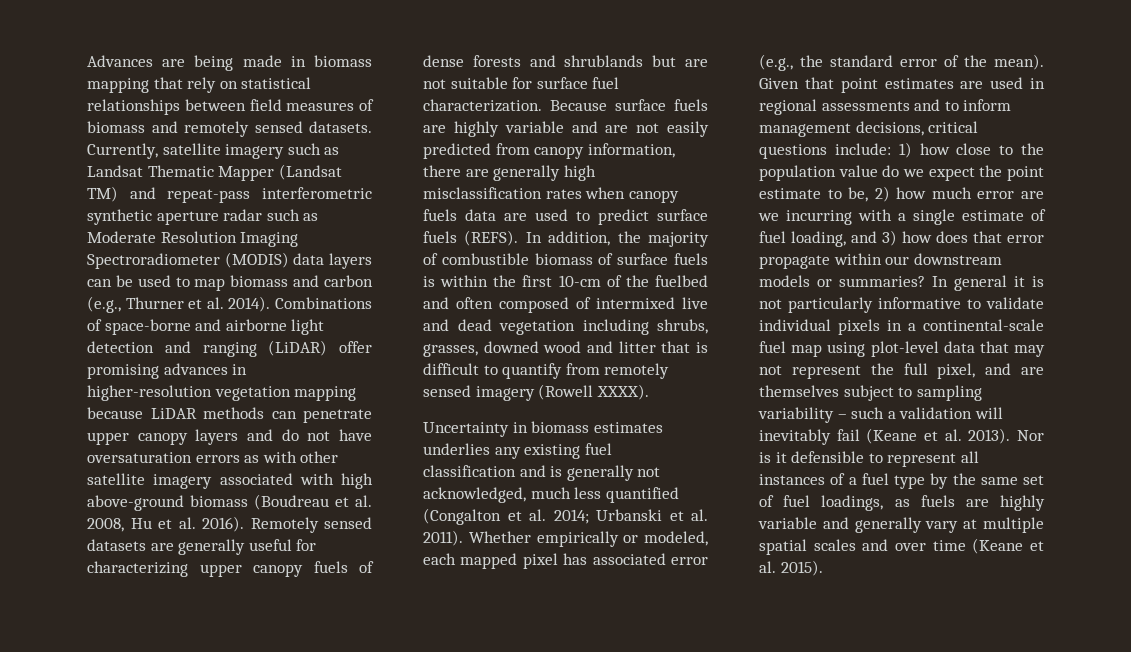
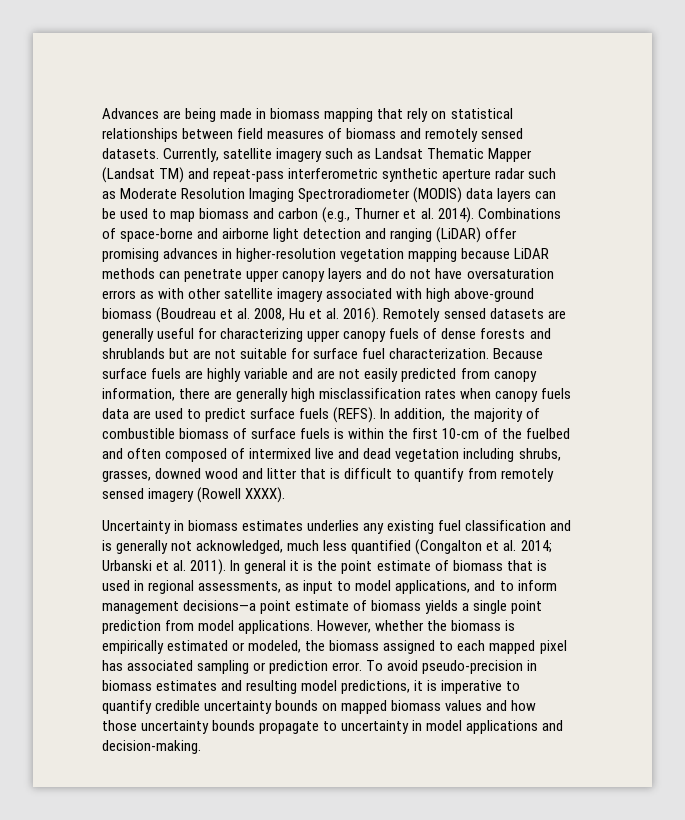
- Whether empirically or modeled, each mapped pixel has associated error (e.g., the standard error of the mean). Given that point estimates are used in regional assessments and to inform management decisions, critical questions include: 1) how close to the population value do we expect the point estimate to be, 2) how much error are we incurring with a single estimate of fuel loading, and 3) how does that error propagate within our downstream models or summaries? In general it is not particularly informative to validate individual pixels in a continental-scale fuel map using plot-level data that may not represent the full pixel, and are themselves subject to sampling variability – such a validation will inevitably fail (Keane et al. 2013). Nor is it defensible to represent all instances of a fuel type by the same set of fuel loadings, as fuels are highly variable and generally vary at multiple spatial scales and over time (Keane et al. 2015).
+ In general it is the point estimate of biomass that is used in regional assessments, as input to model applications, and to inform management decisions—a point estimate of biomass yields a single point prediction from model applications. However, whether the biomass is empirically estimated or modeled, the biomass assigned to each mapped pixel has associated sampling or prediction error. To avoid pseudo-precision in biomass estimates and resulting model predictions, it is imperative to quantify credible uncertainty bounds on mapped biomass values and how those uncertainty bounds propagate to uncertainty in model applications and decision-making.

